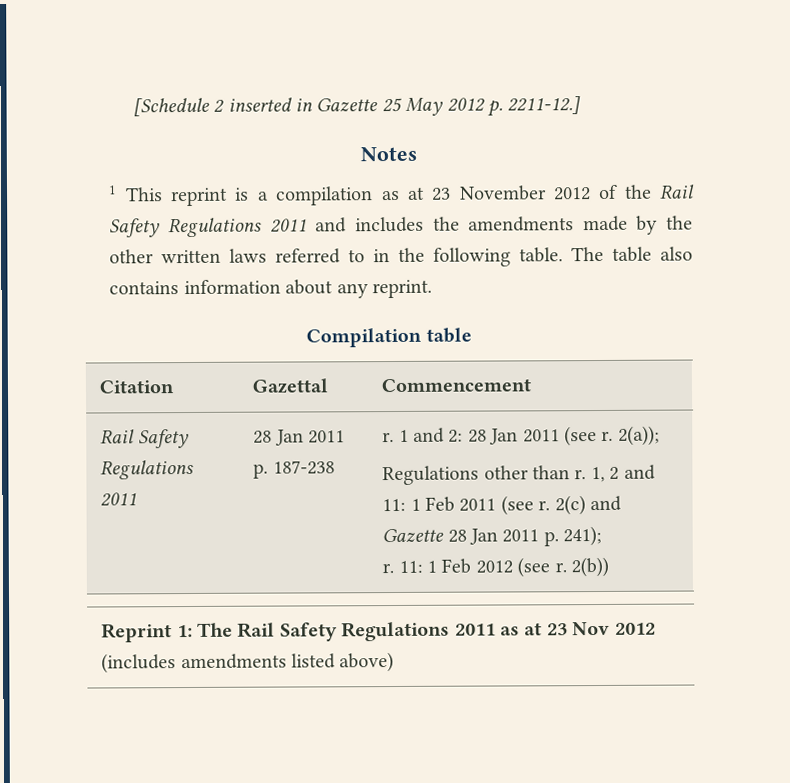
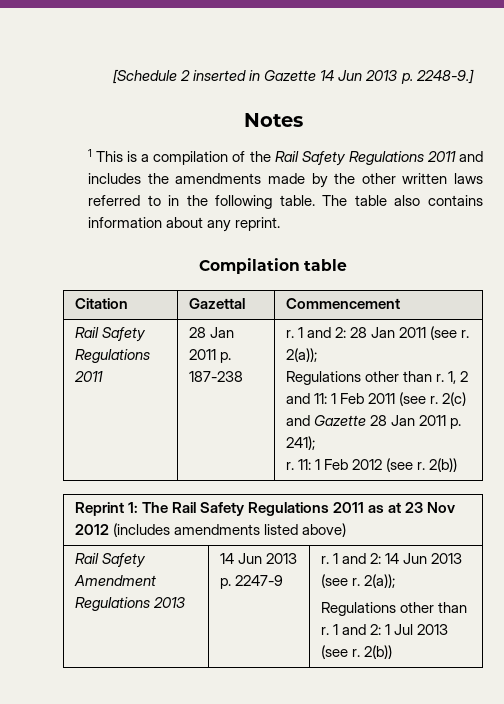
- [Schedule 2 inserted in Gazette 25 May 2012 p. 2211-12.]
+ [Schedule 2 inserted in Gazette 14 Jun 2013 p. 2248-9.]
- 1 This reprint is a compilation as at 23 November 2012 of the Rail Safety Regulations 2011 and includes the amendments made by the other written laws referred to in the following table.
+ 1 This is a compilation of the Rail Safety Regulations 2011 and includes the amendments made by the other written laws referred to in the following table.
+ Rail Safety Amendment Regulations 2013 | 14 Jun 2013 p. 2247-9 | r. 1 and 2: 14 Jun 2013 (see r. 2(a));
+ Regulations other than r. 1 and 2: 1 Jul 2013 (see r. 2(b))

